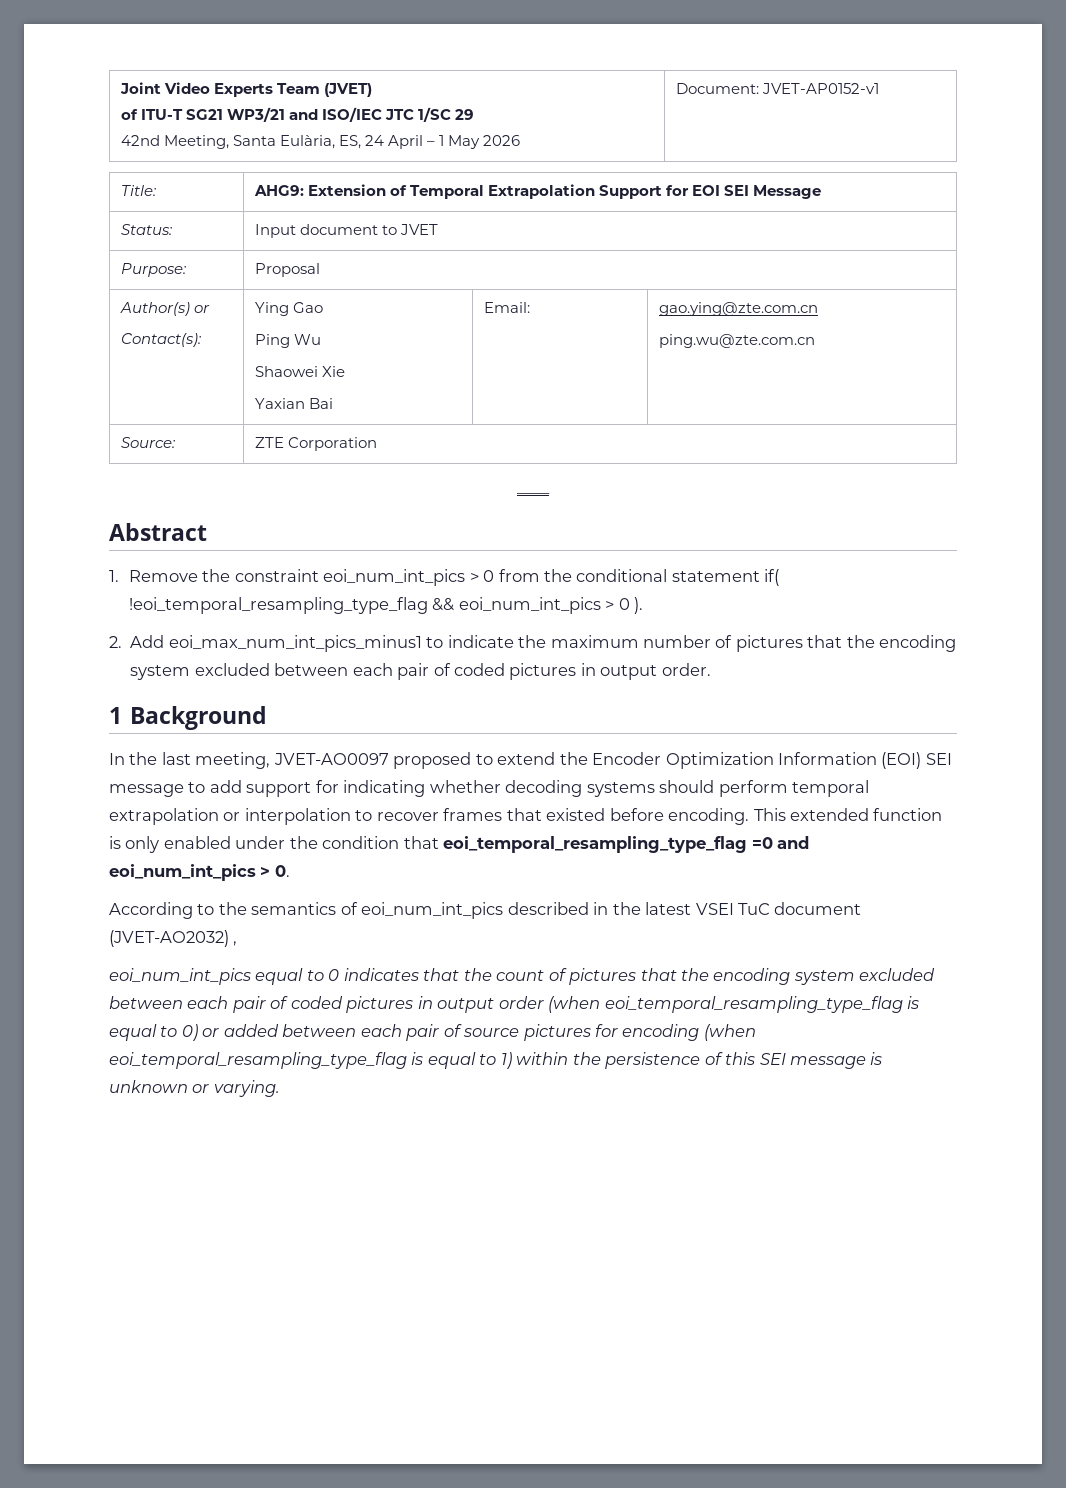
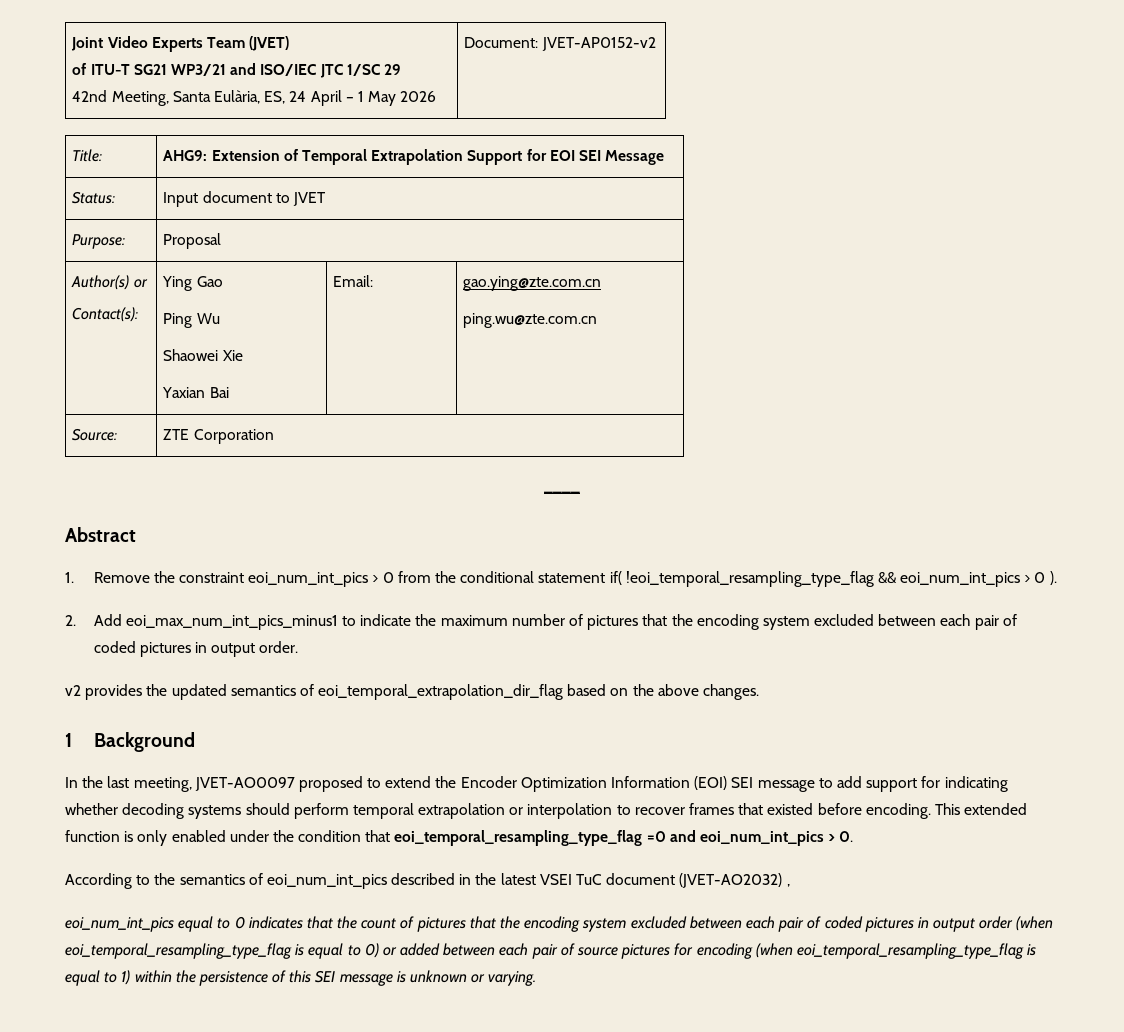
  Joint Video Experts Team (JVET)
  of ITU-T SG21 WP3/21 and ISO/IEC JTC 1/SC 29
- 42nd Meeting, Santa Eulària, ES, 24 April – 1 May 2026 | Document: JVET-AP0152-v1
+ 42nd Meeting, Santa Eulària, ES, 24 April – 1 May 2026 | Document: JVET-AP0152-v2
+ v2 provides the updated semantics of eoi_temporal_extrapolation_dir_flag based on the above changes.

